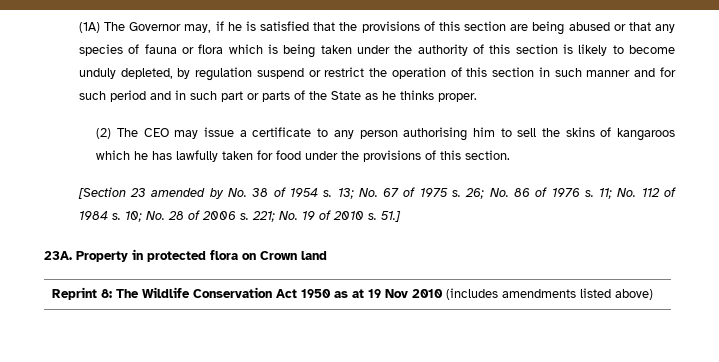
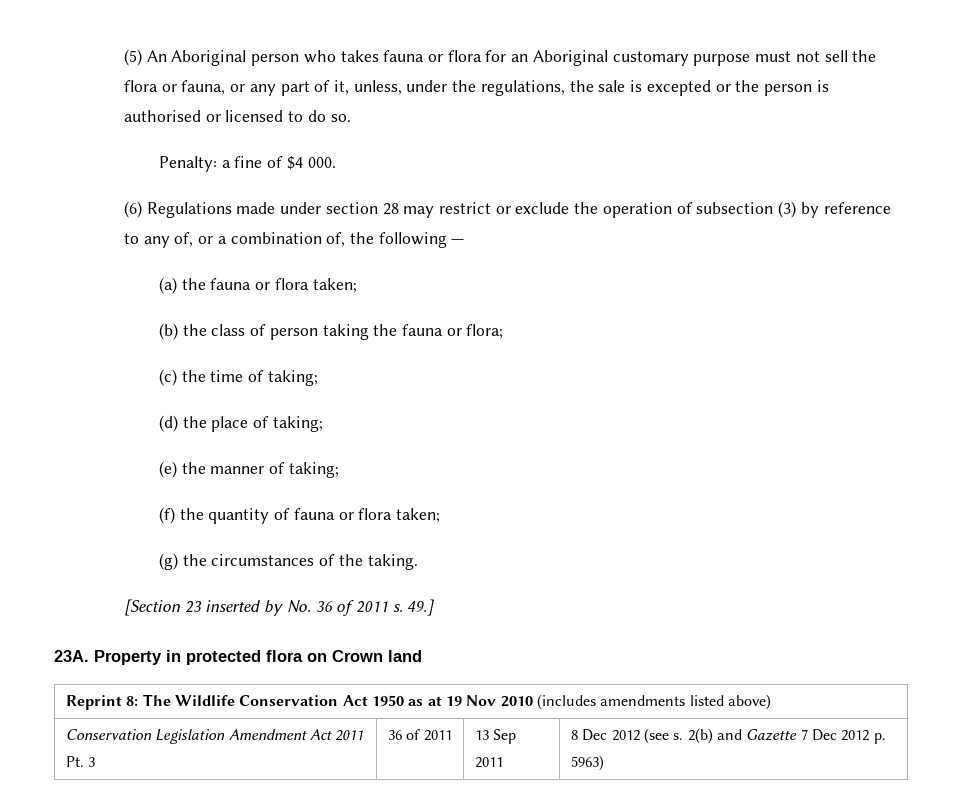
- (1A) The Governor may, if he is satisfied that the provisions of this section are being abused or that any species of fauna or flora which is being taken under the authority of this section is likely to become unduly depleted, by regulation suspend or restrict the operation of this section in such manner and for such period and in such part or parts of the State as he thinks proper.
- (2) The CEO may issue a certificate to any person authorising him to sell the skins of kangaroos which he has lawfully taken for food under the provisions of this section.
+ (5) An Aboriginal person who takes fauna or flora for an Aboriginal customary purpose must not sell the flora or fauna, or any part of it, unless, under the regulations, the sale is excepted or the person is authorised or licensed to do so.
+ Penalty: a fine of $4 000.
+ (6) Regulations made under section 28 may restrict or exclude the operation of subsection (3) by reference to any of, or a combination of, the following —
+ (a) the fauna or flora taken;
+ (b) the class of person taking the fauna or flora;
+ (c) the time of taking;
+ (d) the place of taking;
+ (e) the manner of taking;
+ (f) the quantity of fauna or flora taken;
+ (g) the circumstances of the taking.
- [Section 23 amended by No. 38 of 1954 s. 13; No. 67 of 1975 s. 26; No. 86 of 1976 s. 11; No. 112 of 1984 s. 10; No. 28 of 2006 s. 221; No. 19 of 2010 s. 51.]
+ [Section 23 inserted by No. 36 of 2011 s. 49.]
+ Conservation Legislation Amendment Act 2011 Pt. 3 | 36 of 2011 | 13 Sep 2011 | 8 Dec 2012 (see s. 2(b) and Gazette 7 Dec 2012 p. 5963)

